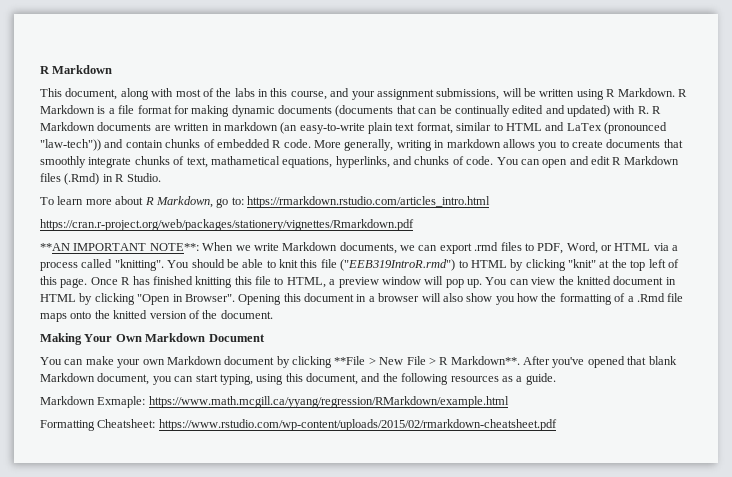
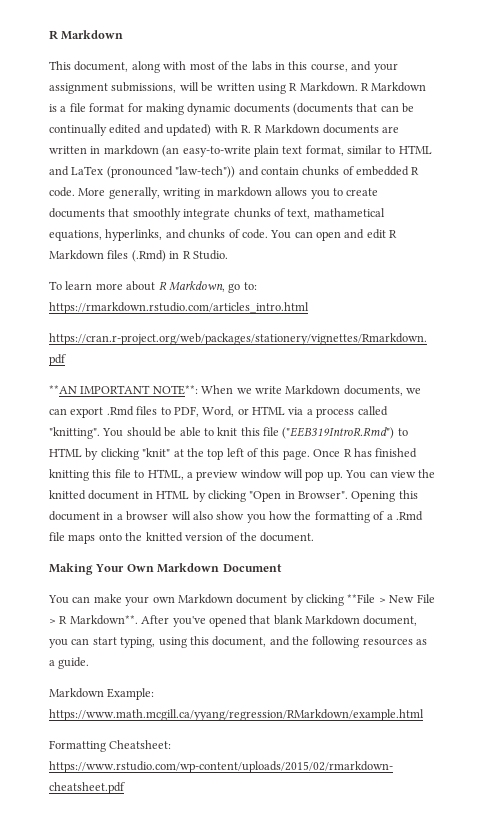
- **AN IMPORTANT NOTE**: When we write Markdown documents, we can export .rmd files to PDF, Word, or HTML via a process called "knitting".
+ **AN IMPORTANT NOTE**: When we write Markdown documents, we can export .Rmd files to PDF, Word, or HTML via a process called "knitting".
- You should be able to knit this file ("EEB319IntroR.rmd") to HTML by clicking "knit" at the top left of this page.
+ You should be able to knit this file ("EEB319IntroR.Rmd") to HTML by clicking "knit" at the top left of this page.
- Markdown Exmaple: https://www.math.mcgill.ca/yyang/regression/RMarkdown/example.html
+ Markdown Example: https://www.math.mcgill.ca/yyang/regression/RMarkdown/example.html

